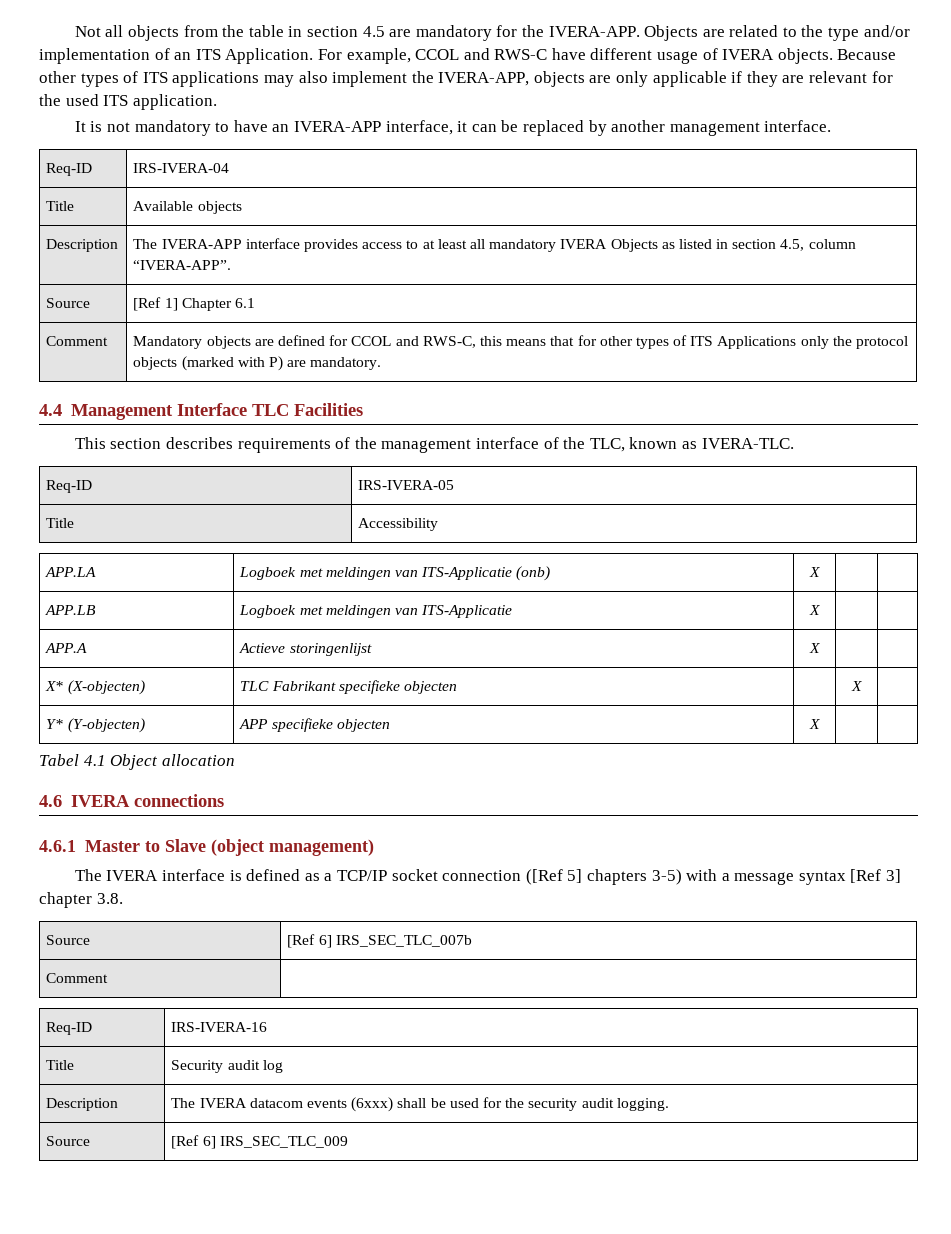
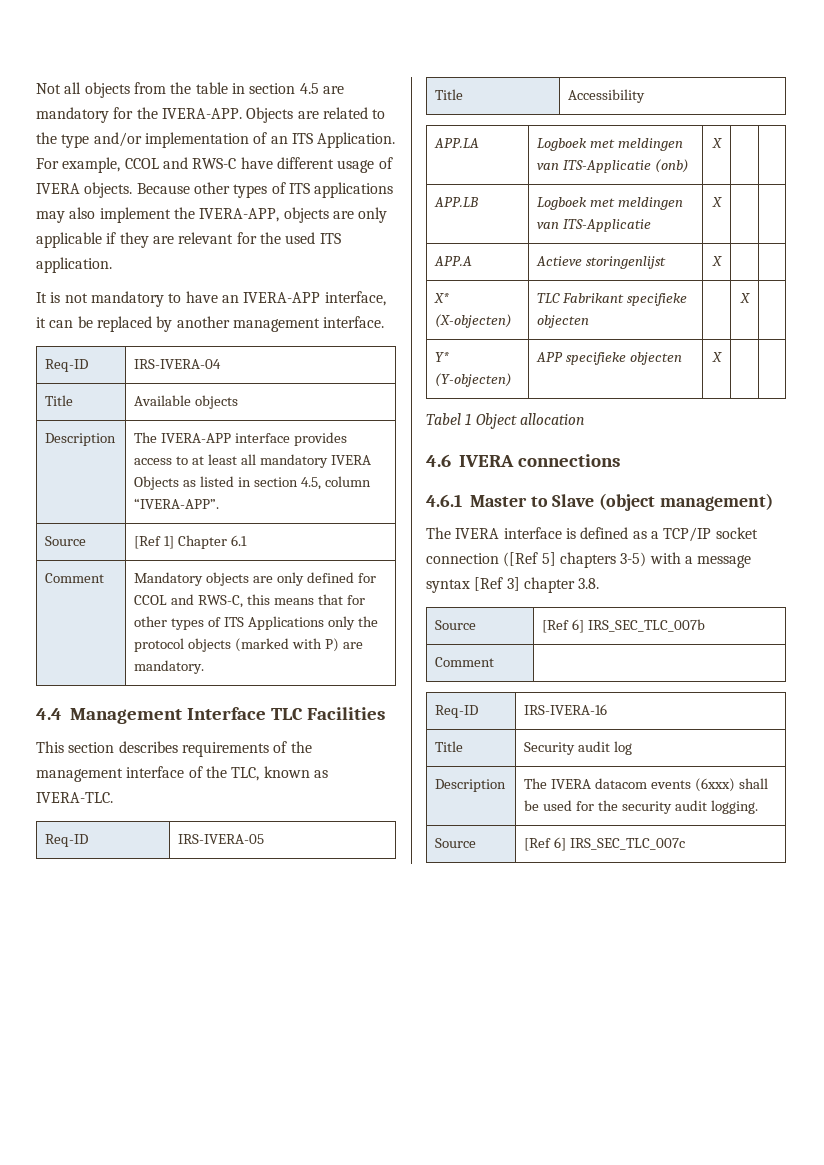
- Comment | Mandatory objects are defined for CCOL and RWS-C, this means that for other types of ITS Applications only the protocol objects (marked with P) are mandatory.
+ Comment | Mandatory objects are only defined for CCOL and RWS-C, this means that for other types of ITS Applications only the protocol objects (marked with P) are mandatory.
- Tabel 4.1 Object allocation
+ Tabel 1 Object allocation
- Source | [Ref 6] IRS_SEC_TLC_009
+ Source | [Ref 6] IRS_SEC_TLC_007c

